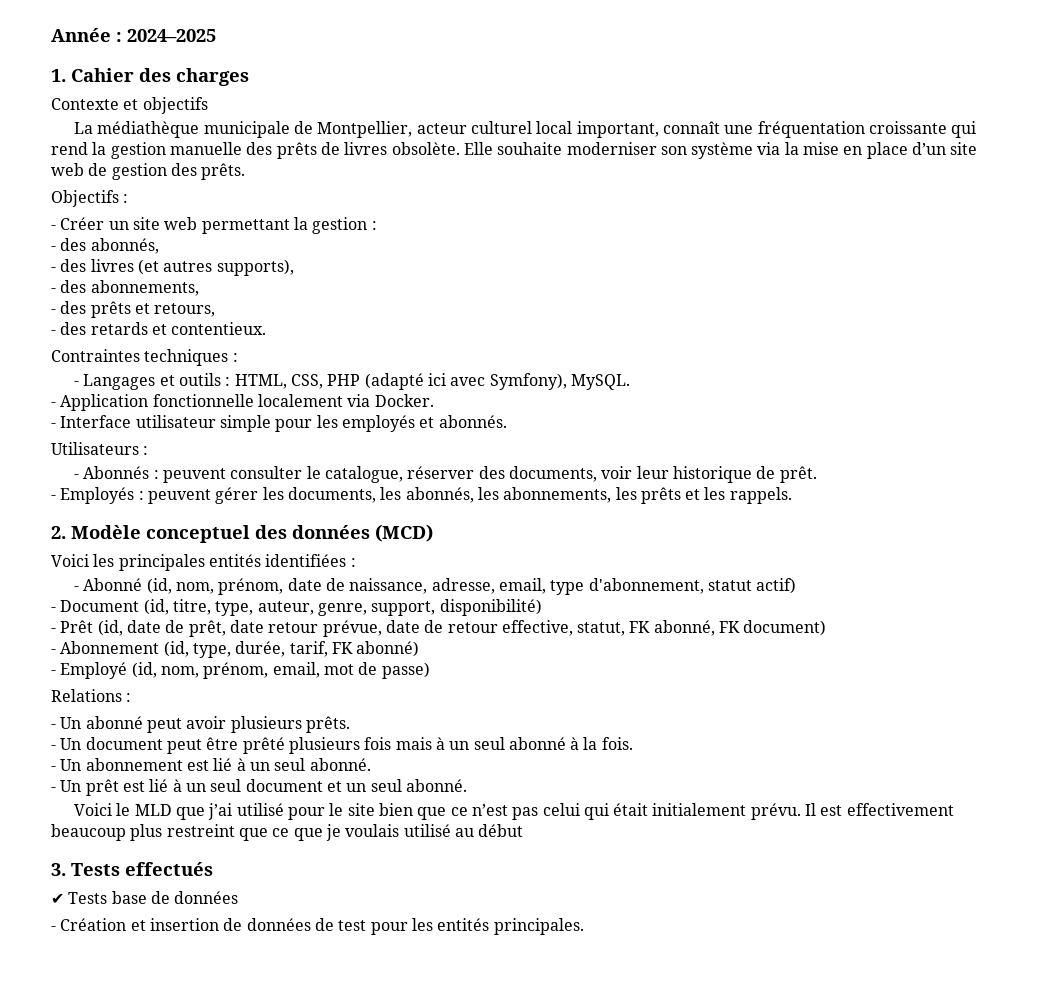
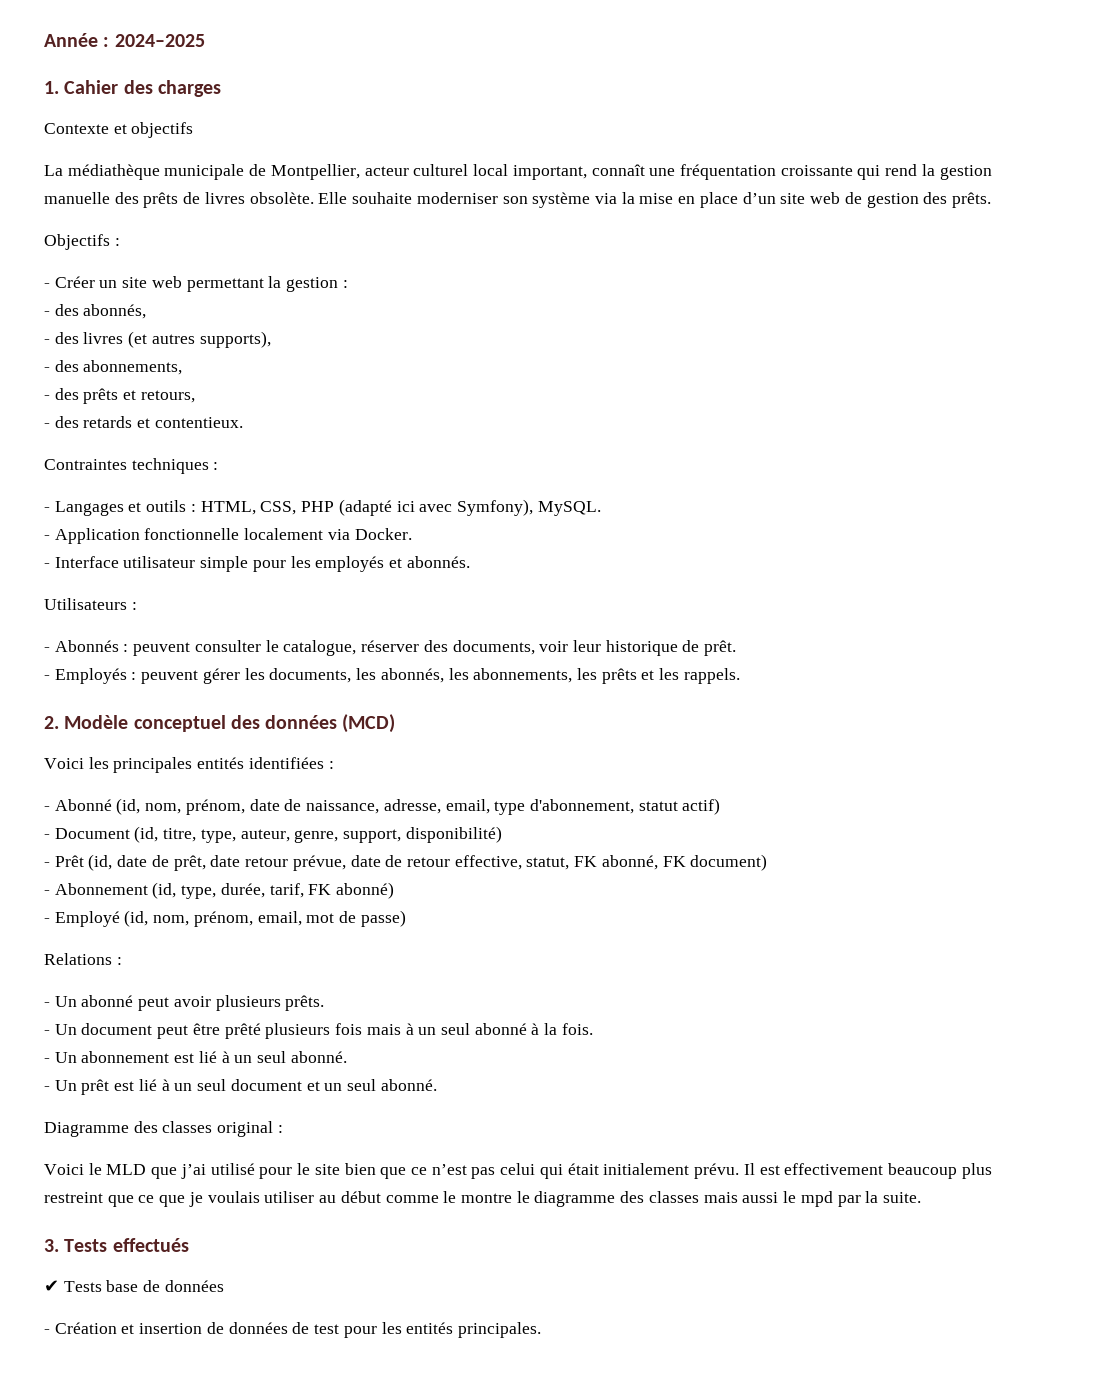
+ Diagramme des classes original :
- Il est effectivement beaucoup plus restreint que ce que je voulais utilisé au début
+ Il est effectivement beaucoup plus restreint que ce que je voulais utiliser au début comme le montre le diagramme des classes mais aussi le mpd par la suite.

